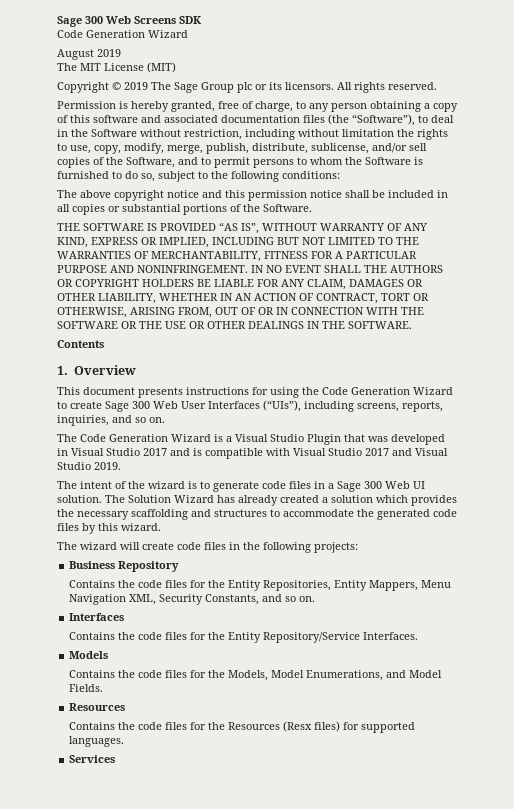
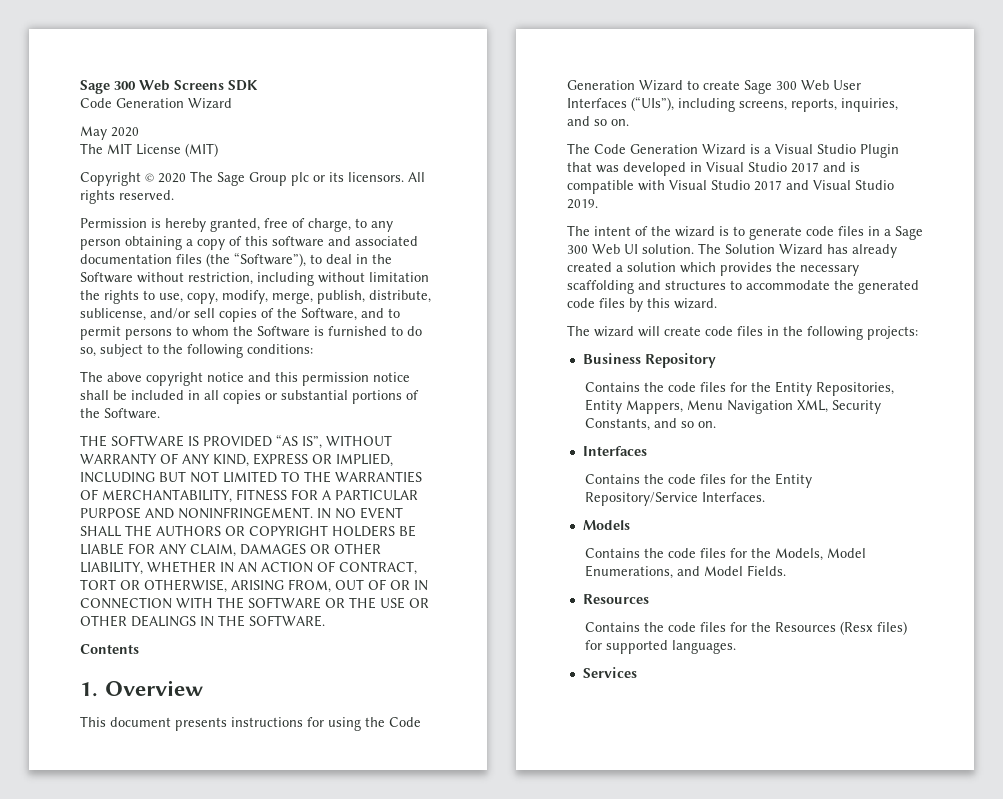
- August 2019
+ May 2020
- Copyright © 2019 The Sage Group plc or its licensors.
+ Copyright © 2020 The Sage Group plc or its licensors.

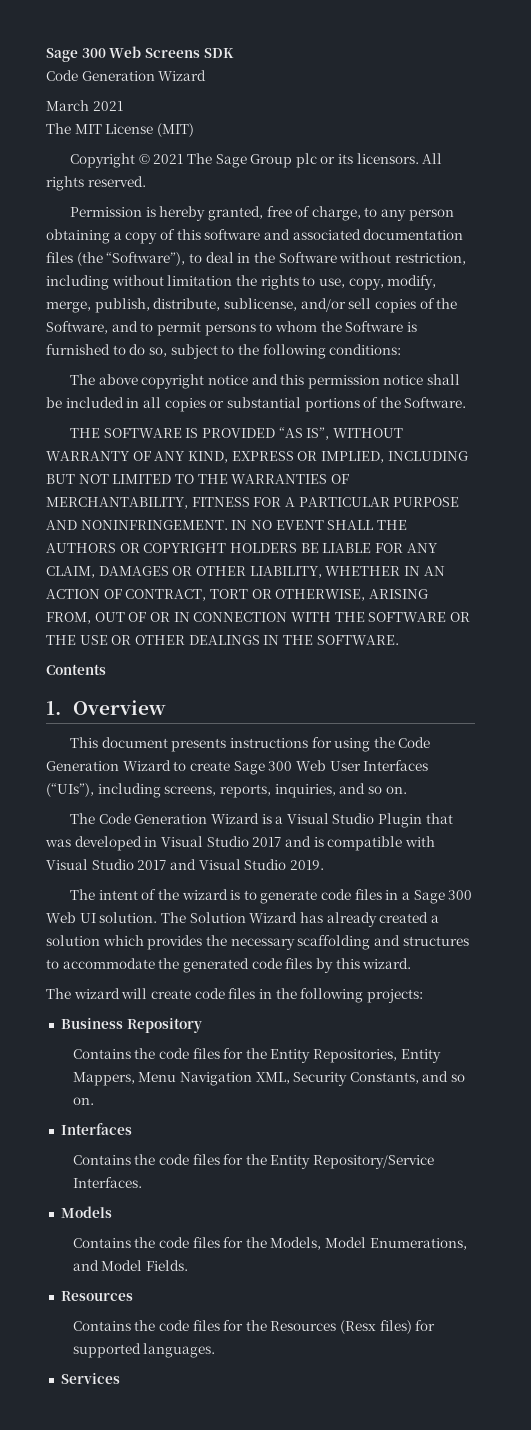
- May 2020
+ March 2021
- Copyright © 2020 The Sage Group plc or its licensors.
+ Copyright © 2021 The Sage Group plc or its licensors.

